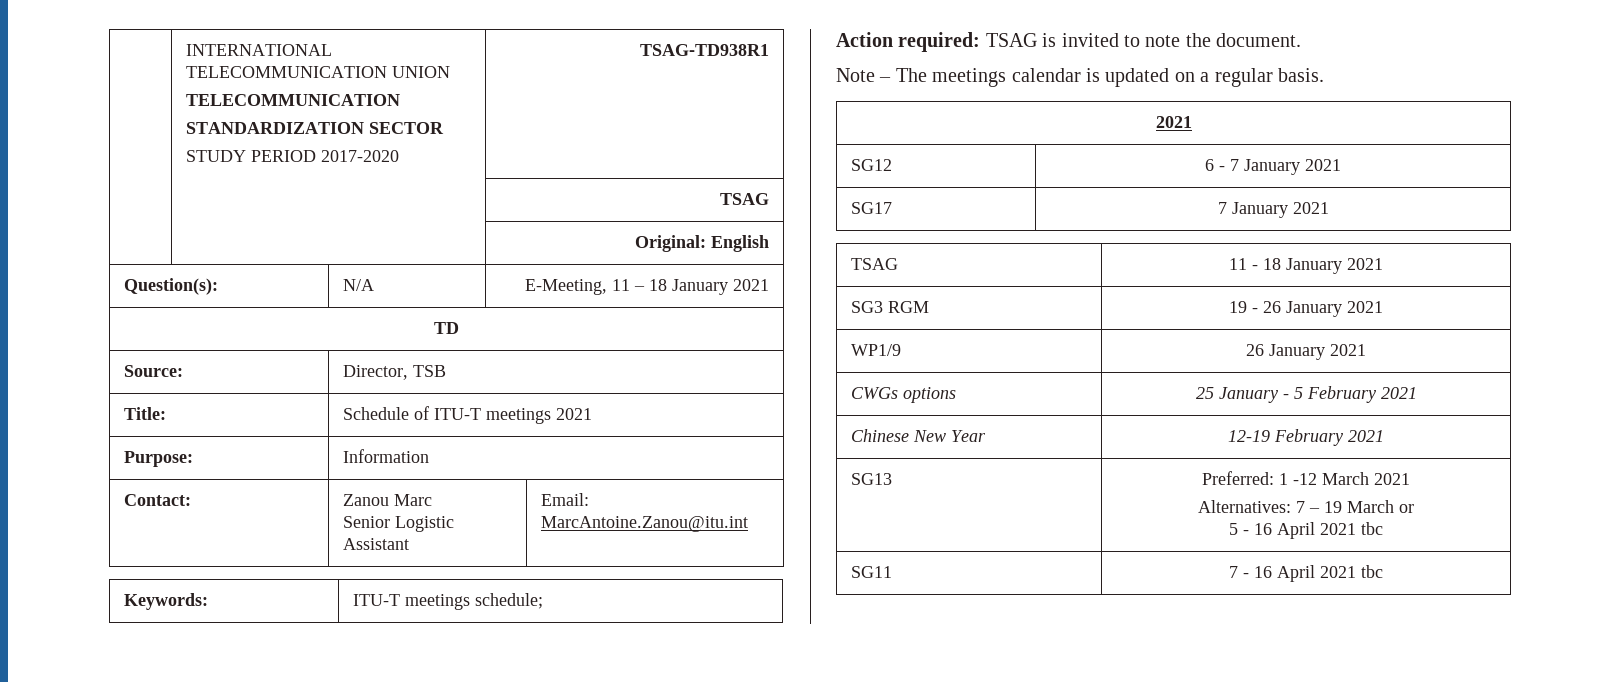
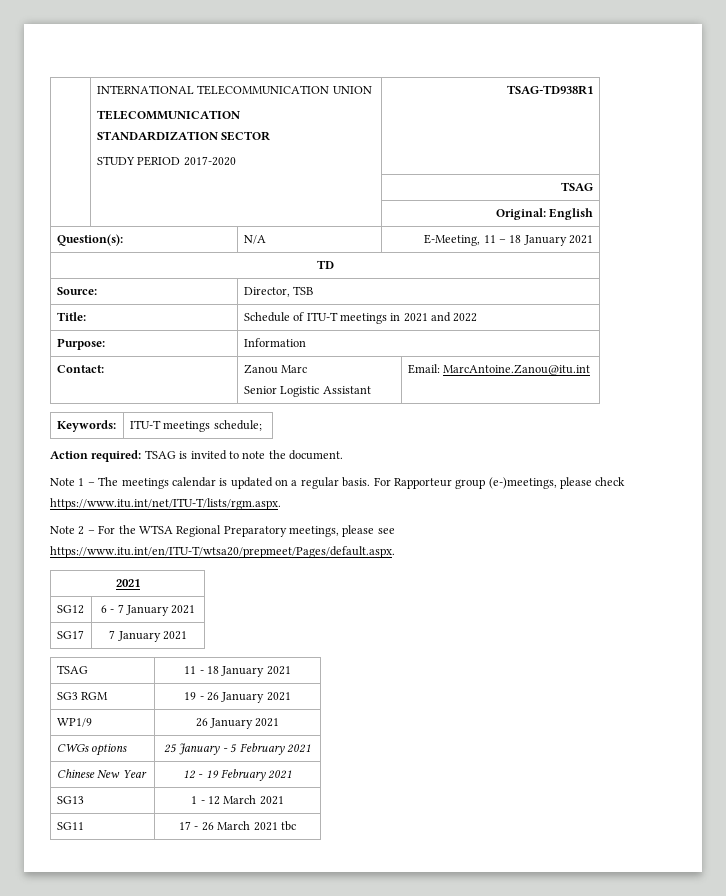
- Title: | Schedule of ITU-T meetings 2021
+ Title: | Schedule of ITU-T meetings in 2021 and 2022
- Note – The meetings calendar is updated on a regular basis.
+ Note 1 – The meetings calendar is updated on a regular basis. For Rapporteur group (e-)meetings, please check https://www.itu.int/net/ITU-T/lists/rgm.aspx.
+ Note 2 – For the WTSA Regional Preparatory meetings, please see https://www.itu.int/en/ITU-T/wtsa20/prepmeet/Pages/default.aspx.
- Chinese New Year | 12-19 February 2021
+ Chinese New Year | 12 - 19 February 2021
- SG13 | Preferred: 1 -12 March 2021
- Alternatives: 7 – 19 March or
- 5 - 16 April 2021 tbc
- SG11 | 7 - 16 April 2021 tbc
+ SG13 | 1 - 12 March 2021
+ SG11 | 17 - 26 March 2021 tbc

